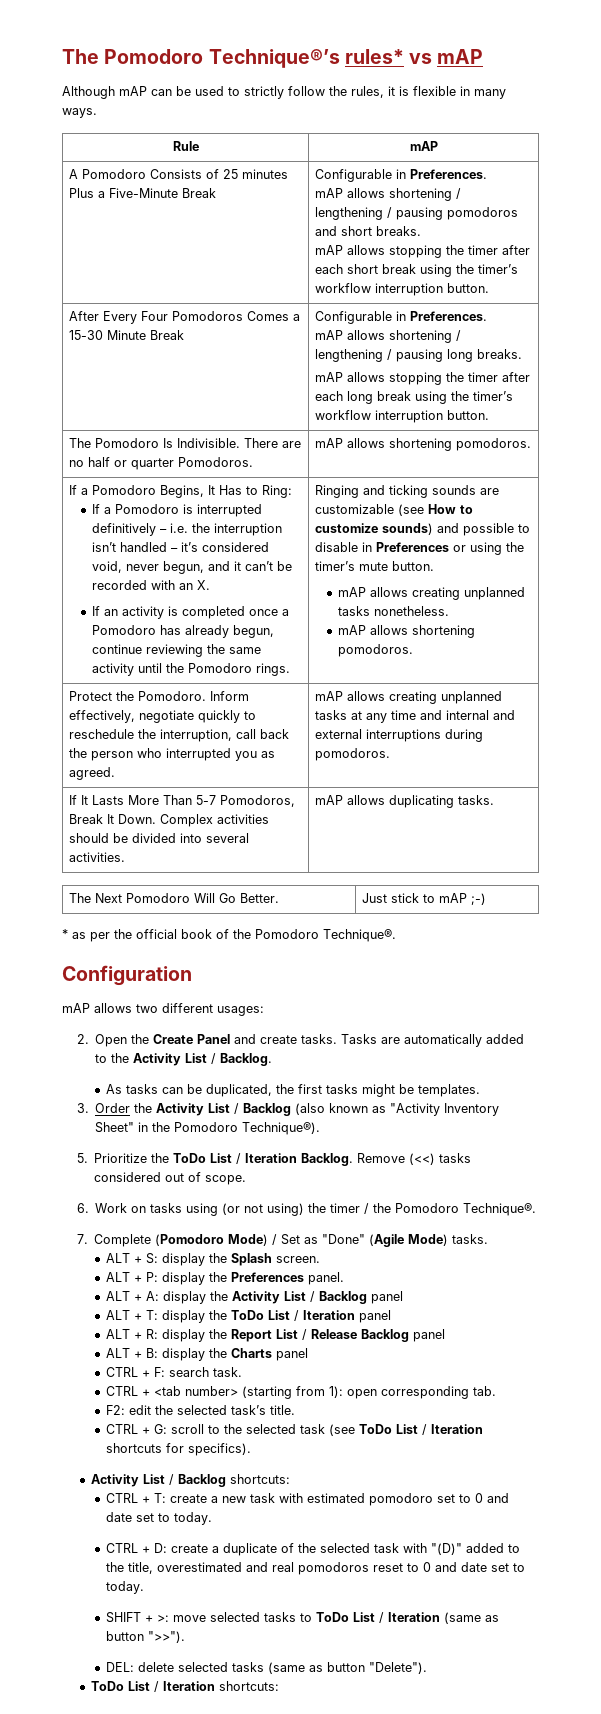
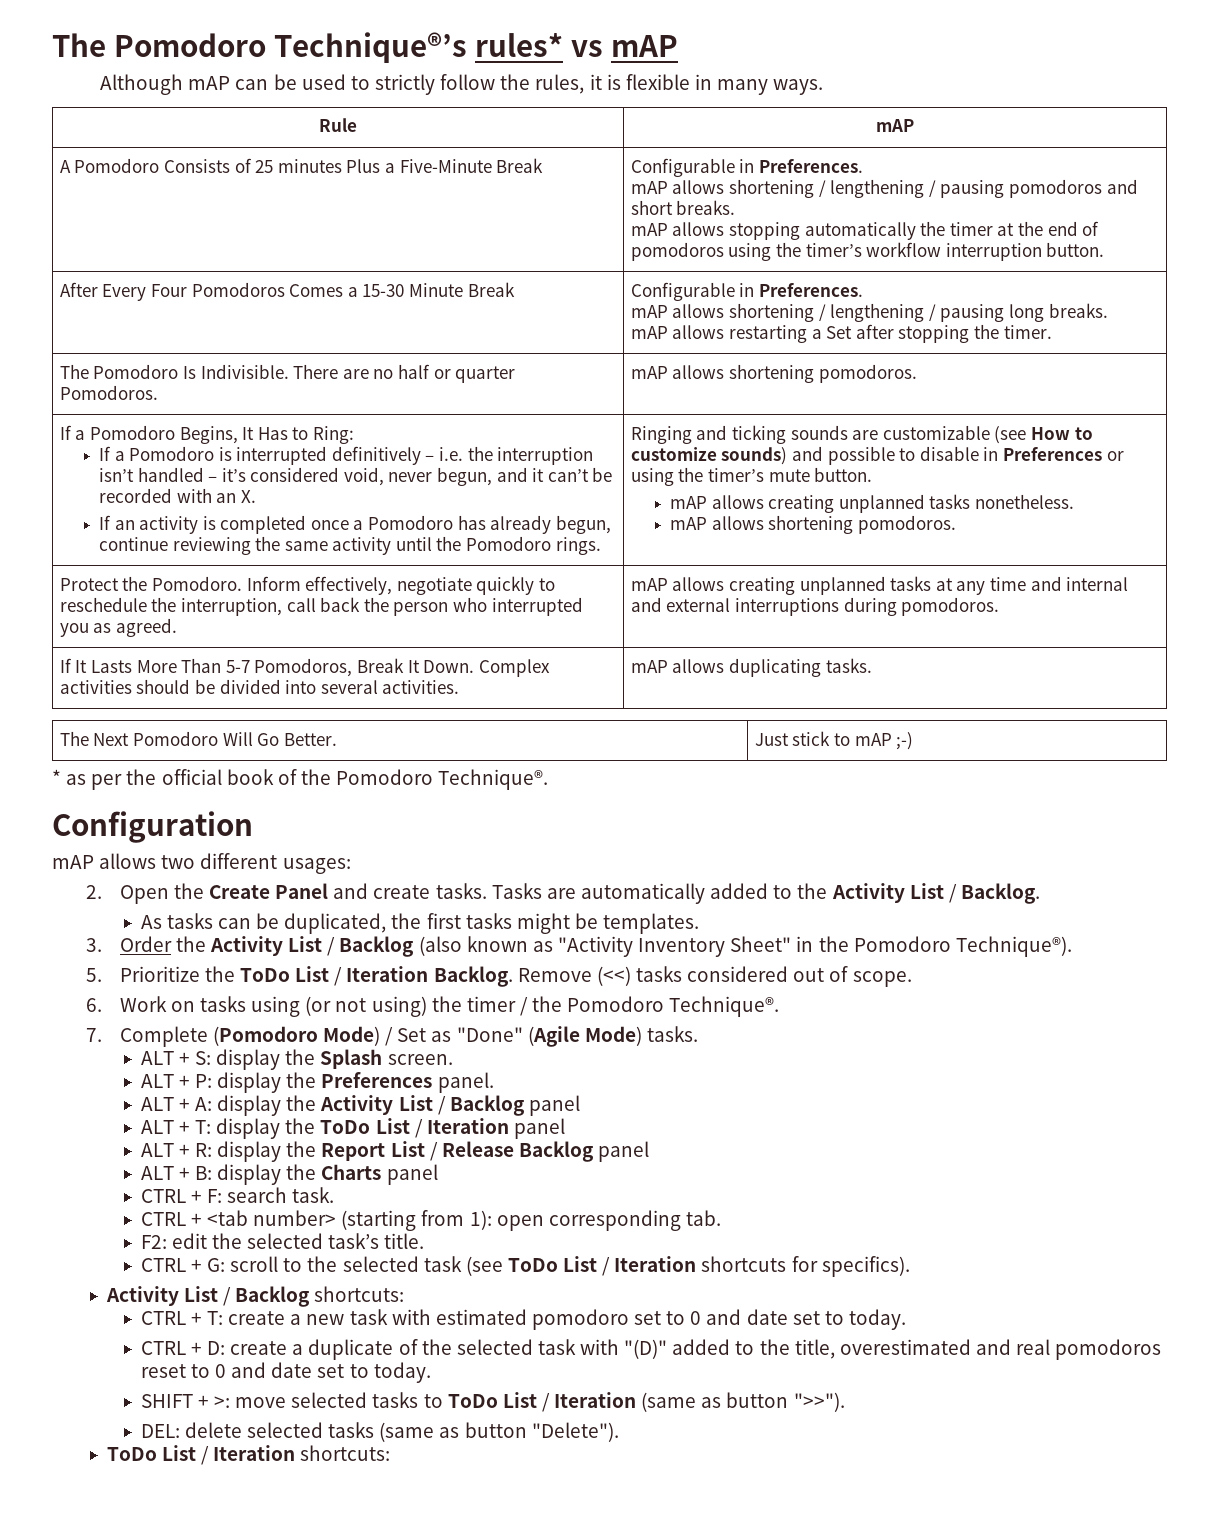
- mAP allows stopping the timer after each short break using the timer’s workflow interruption button.
+ mAP allows stopping automatically the timer at the end of pomodoros using the timer’s workflow interruption button.
  After Every Four Pomodoros Comes a 15-30 Minute Break | Configurable in Preferences.
  mAP allows shortening / lengthening / pausing long breaks.
- mAP allows stopping the timer after each long break using the timer’s workflow interruption button.
+ mAP allows restarting a Set after stopping the timer.

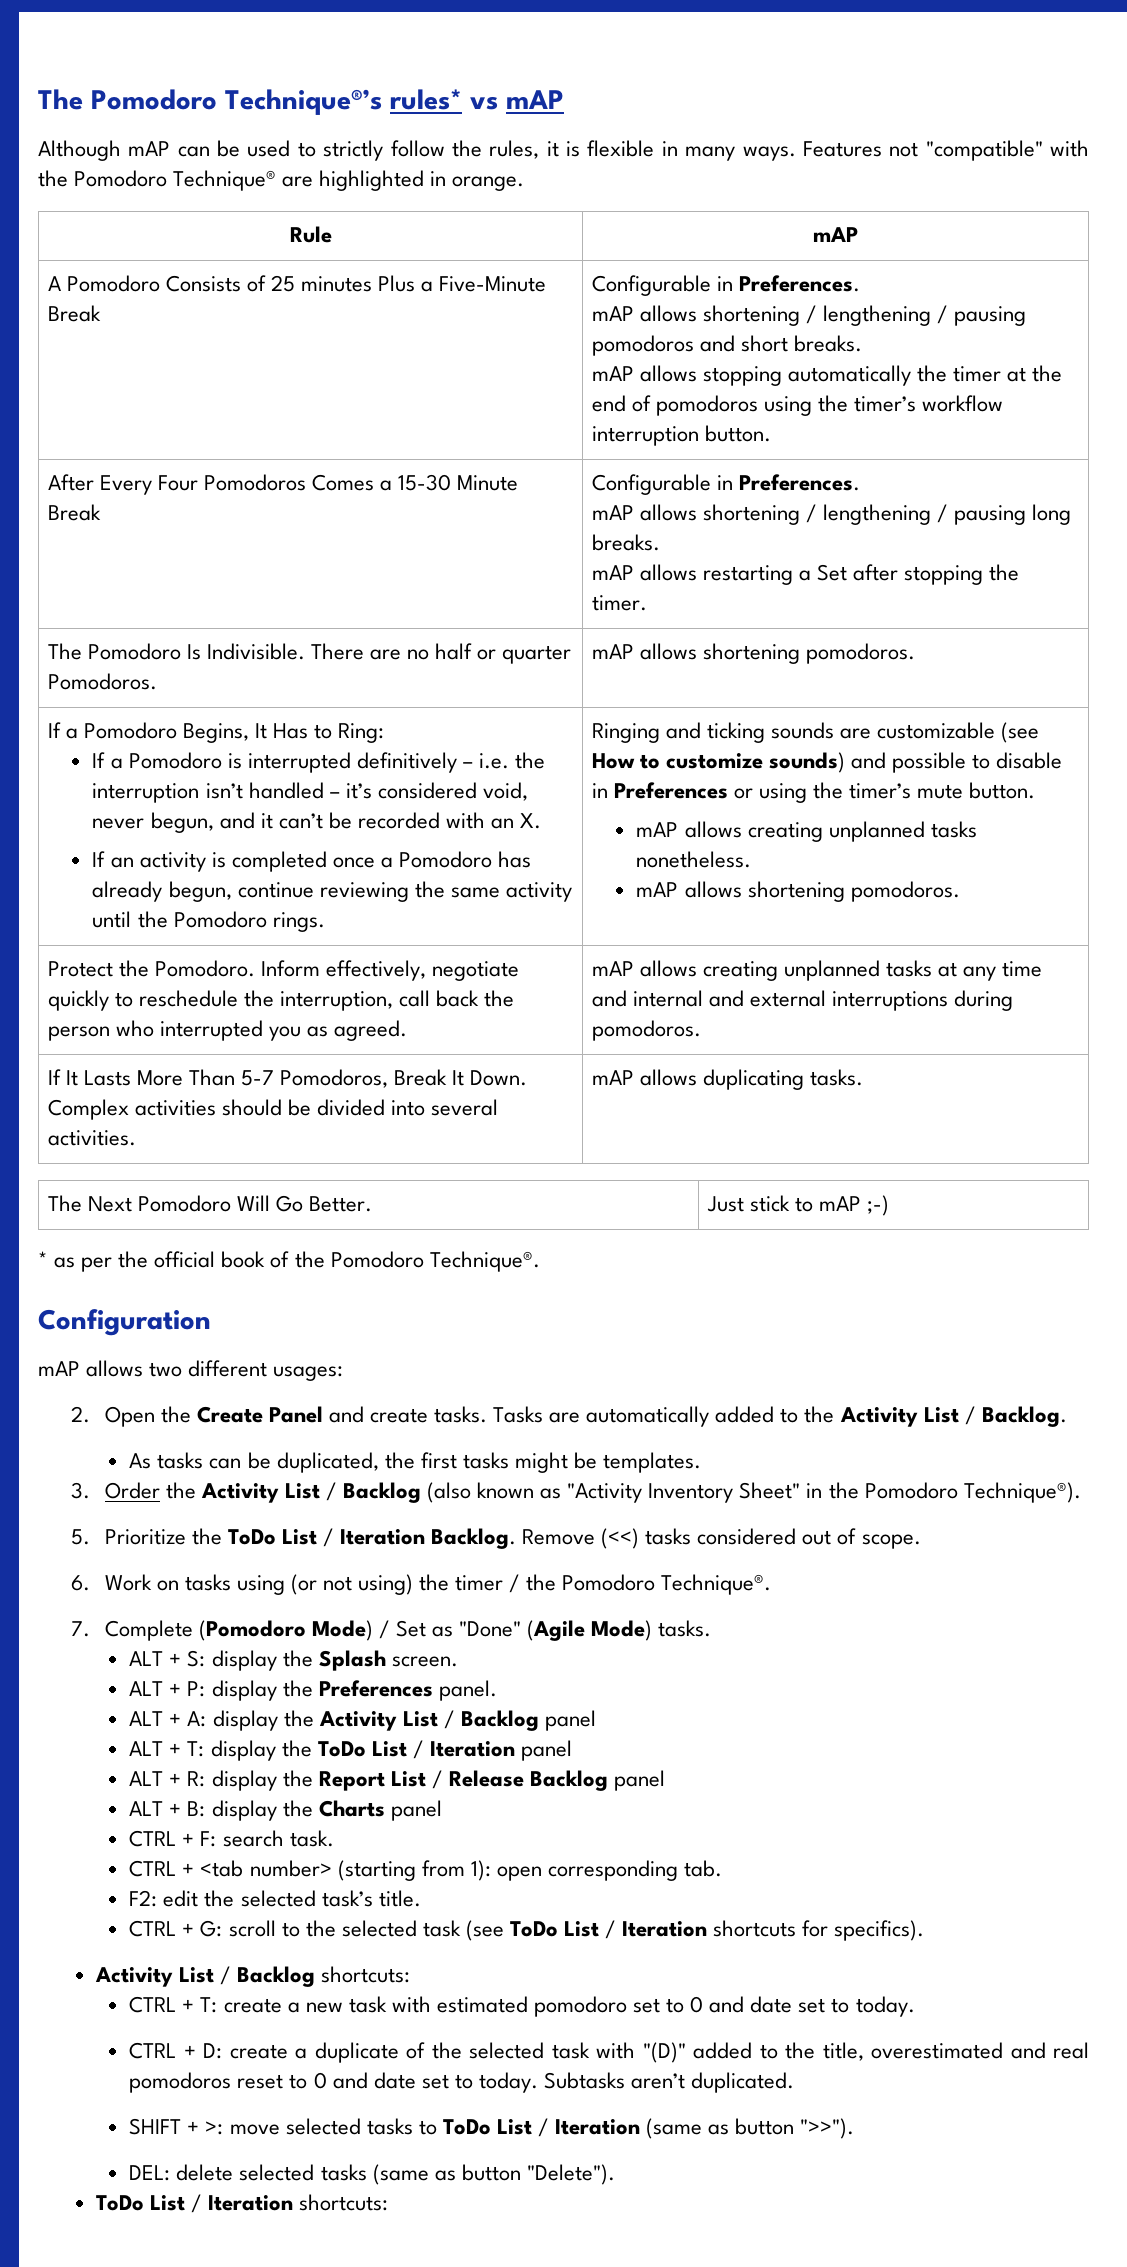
+ Features not "compatible" with the Pomodoro Technique® are highlighted in orange.
+ Subtasks aren’t duplicated.

